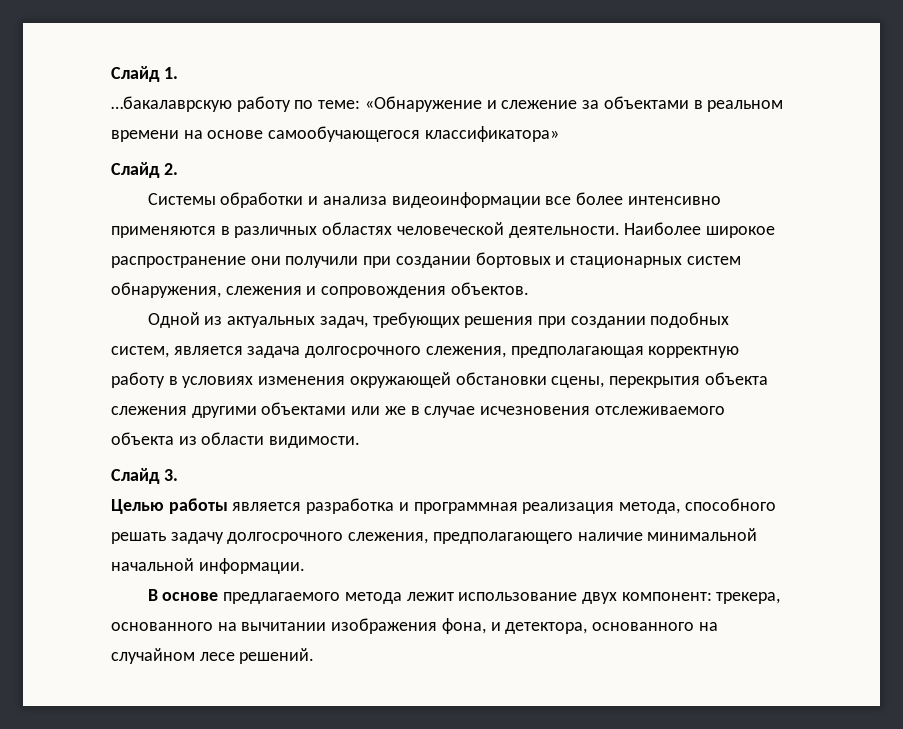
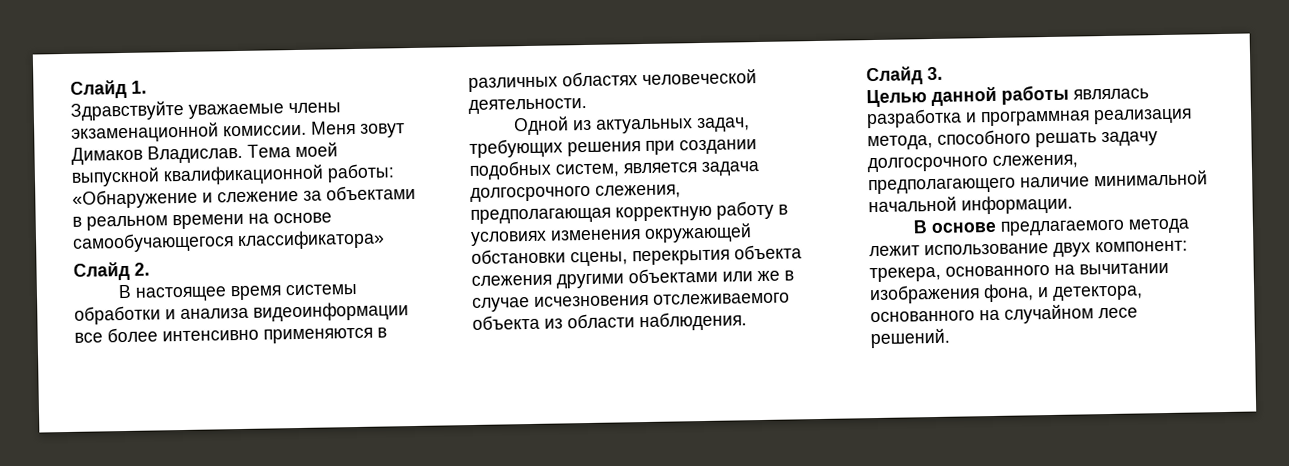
- …бакалаврскую работу по теме: «Обнаружение и слежение за объектами в реальном времени на основе самообучающегося классификатора»
+ Здравствуйте уважаемые члены экзаменационной комиссии. Меня зовут Димаков Владислав. Тема моей выпускной квалификационной работы: «Обнаружение и слежение за объектами в реальном времени на основе самообучающегося классификатора»
- Системы обработки и анализа видеоинформации все более интенсивно применяются в различных областях человеческой деятельности. Наиболее широкое распространение они получили при создании бортовых и стационарных систем обнаружения, слежения и сопровождения объектов.
+ В настоящее время системы обработки и анализа видеоинформации все более интенсивно применяются в различных областях человеческой деятельности.
- Одной из актуальных задач, требующих решения при создании подобных систем, является задача долгосрочного слежения, предполагающая корректную работу в условиях изменения окружающей обстановки сцены, перекрытия объекта слежения другими объектами или же в случае исчезновения отслеживаемого объекта из области видимости.
+ Одной из актуальных задач, требующих решения при создании подобных систем, является задача долгосрочного слежения, предполагающая корректную работу в условиях изменения окружающей обстановки сцены, перекрытия объекта слежения другими объектами или же в случае исчезновения отслеживаемого объекта из области наблюдения.
- Целью работы является разработка и программная реализация метода, способного решать задачу долгосрочного слежения, предполагающего наличие минимальной начальной информации.
+ Целью данной работы являлась разработка и программная реализация метода, способного решать задачу долгосрочного слежения, предполагающего наличие минимальной начальной информации.

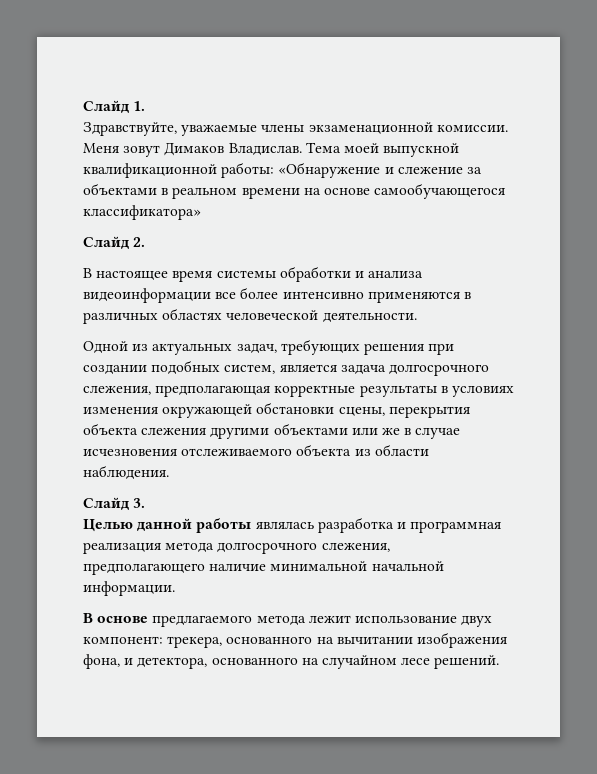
- Здравствуйте уважаемые члены экзаменационной комиссии.
+ Здравствуйте, уважаемые члены экзаменационной комиссии.
- Одной из актуальных задач, требующих решения при создании подобных систем, является задача долгосрочного слежения, предполагающая корректную работу в условиях изменения окружающей обстановки сцены, перекрытия объекта слежения другими объектами или же в случае исчезновения отслеживаемого объекта из области наблюдения.
+ Одной из актуальных задач, требующих решения при создании подобных систем, является задача долгосрочного слежения, предполагающая корректные результаты в условиях изменения окружающей обстановки сцены, перекрытия объекта слежения другими объектами или же в случае исчезновения отслеживаемого объекта из области наблюдения.
- Целью данной работы являлась разработка и программная реализация метода, способного решать задачу долгосрочного слежения, предполагающего наличие минимальной начальной информации.
+ Целью данной работы являлась разработка и программная реализация метода долгосрочного слежения, предполагающего наличие минимальной начальной информации.

